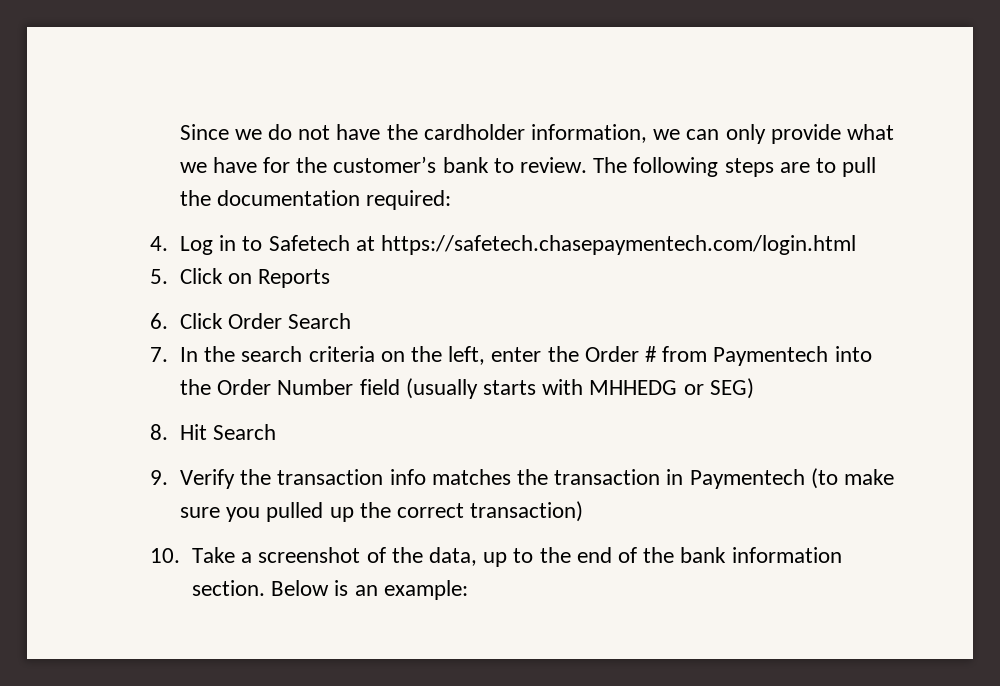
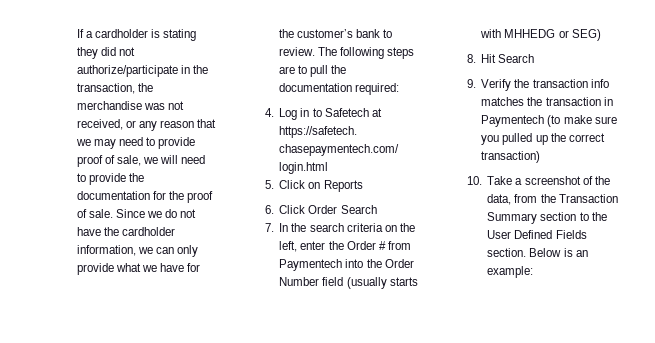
+ If a cardholder is stating they did not authorize/participate in the transaction, the merchandise was not received, or any reason that we may need to provide proof of sale, we will need to provide the documentation for the proof of sale.
- 10. Take a screenshot of the data, up to the end of the bank information section.
+ 10. Take a screenshot of the data, from the Transaction Summary section to the User Defined Fields section.

